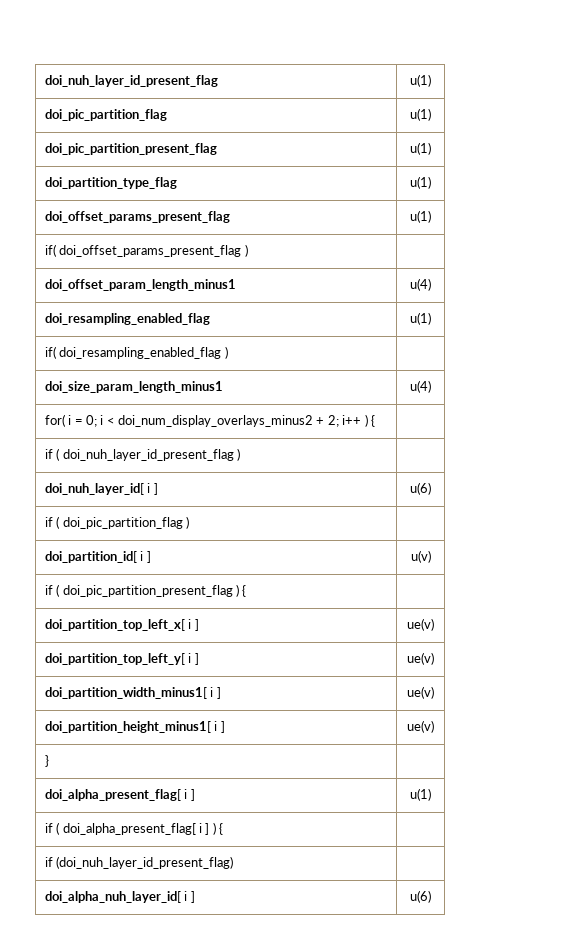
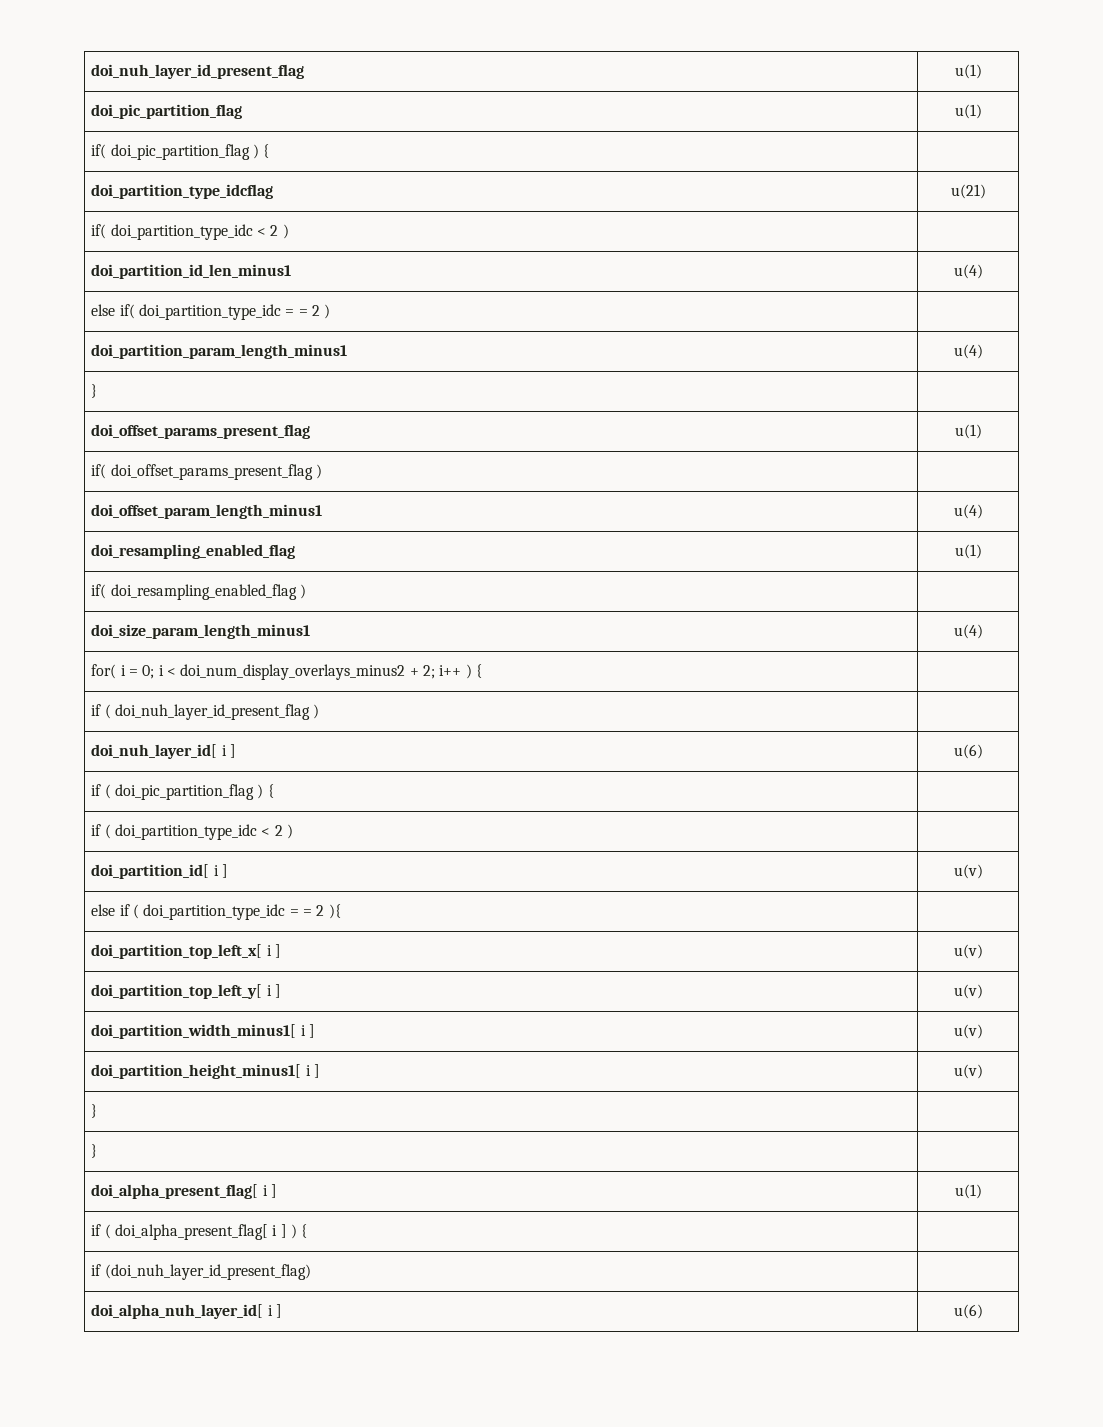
- doi_pic_partition_present_flag | u(1)
- doi_partition_type_flag | u(1)
+ if( doi_pic_partition_flag ) { |
+ doi_partition_type_idcflag | u(21)
+ if( doi_partition_type_idc < 2 ) |
+ doi_partition_id_len_minus1 | u(4)
+ else if( doi_partition_type_idc = = 2 ) |
+ doi_partition_param_length_minus1 | u(4)
+ } |
- if ( doi_pic_partition_flag ) |
+ if ( doi_pic_partition_flag ) { |
+ if ( doi_partition_type_idc < 2 ) |
- if ( doi_pic_partition_present_flag ) { |
+ else if ( doi_partition_type_idc = = 2 ){ |
- doi_partition_top_left_x[ i ] | ue(v)
+ doi_partition_top_left_x[ i ] | u(v)
- doi_partition_top_left_y[ i ] | ue(v)
+ doi_partition_top_left_y[ i ] | u(v)
- doi_partition_width_minus1[ i ] | ue(v)
+ doi_partition_width_minus1[ i ] | u(v)
- doi_partition_height_minus1[ i ] | ue(v)
+ doi_partition_height_minus1[ i ] | u(v)
+ } |

